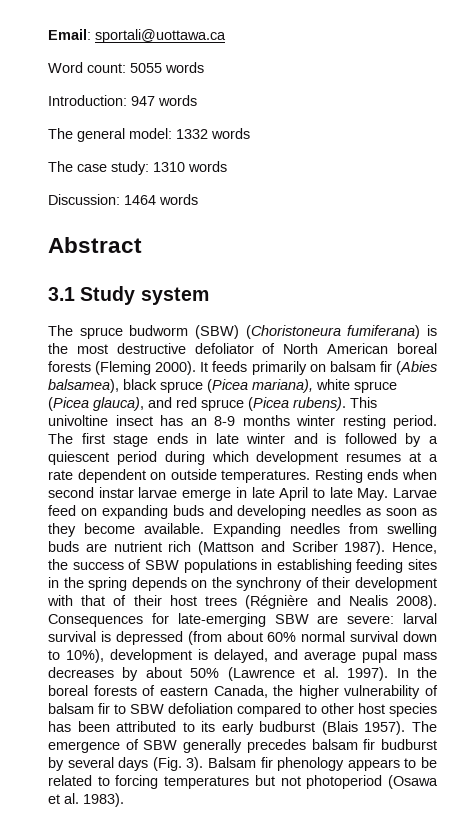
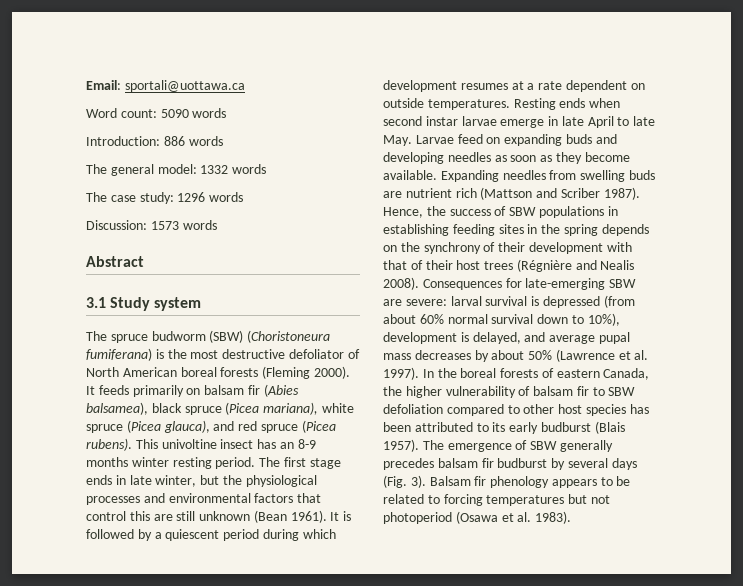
- Word count: 5055 words
+ Word count: 5090 words
- Introduction: 947 words
+ Introduction: 886 words
- The case study: 1310 words
+ The case study: 1296 words
- Discussion: 1464 words
+ Discussion: 1573 words
- The first stage ends in late winter and is followed by a quiescent period during which development resumes at a rate dependent on outside temperatures.
+ The first stage ends in late winter, but the physiological processes and environmental factors that control this are still unknown (Bean 1961). It is followed by a quiescent period during which development resumes at a rate dependent on outside temperatures.

